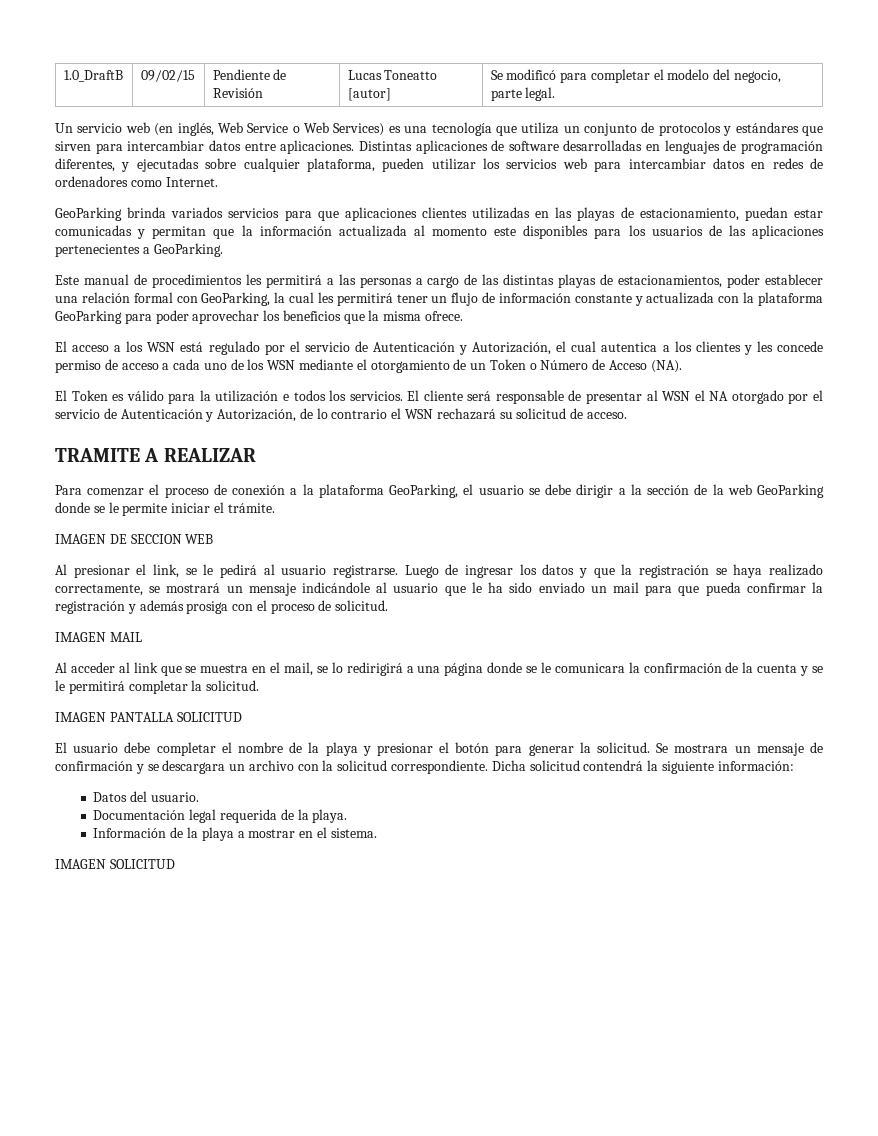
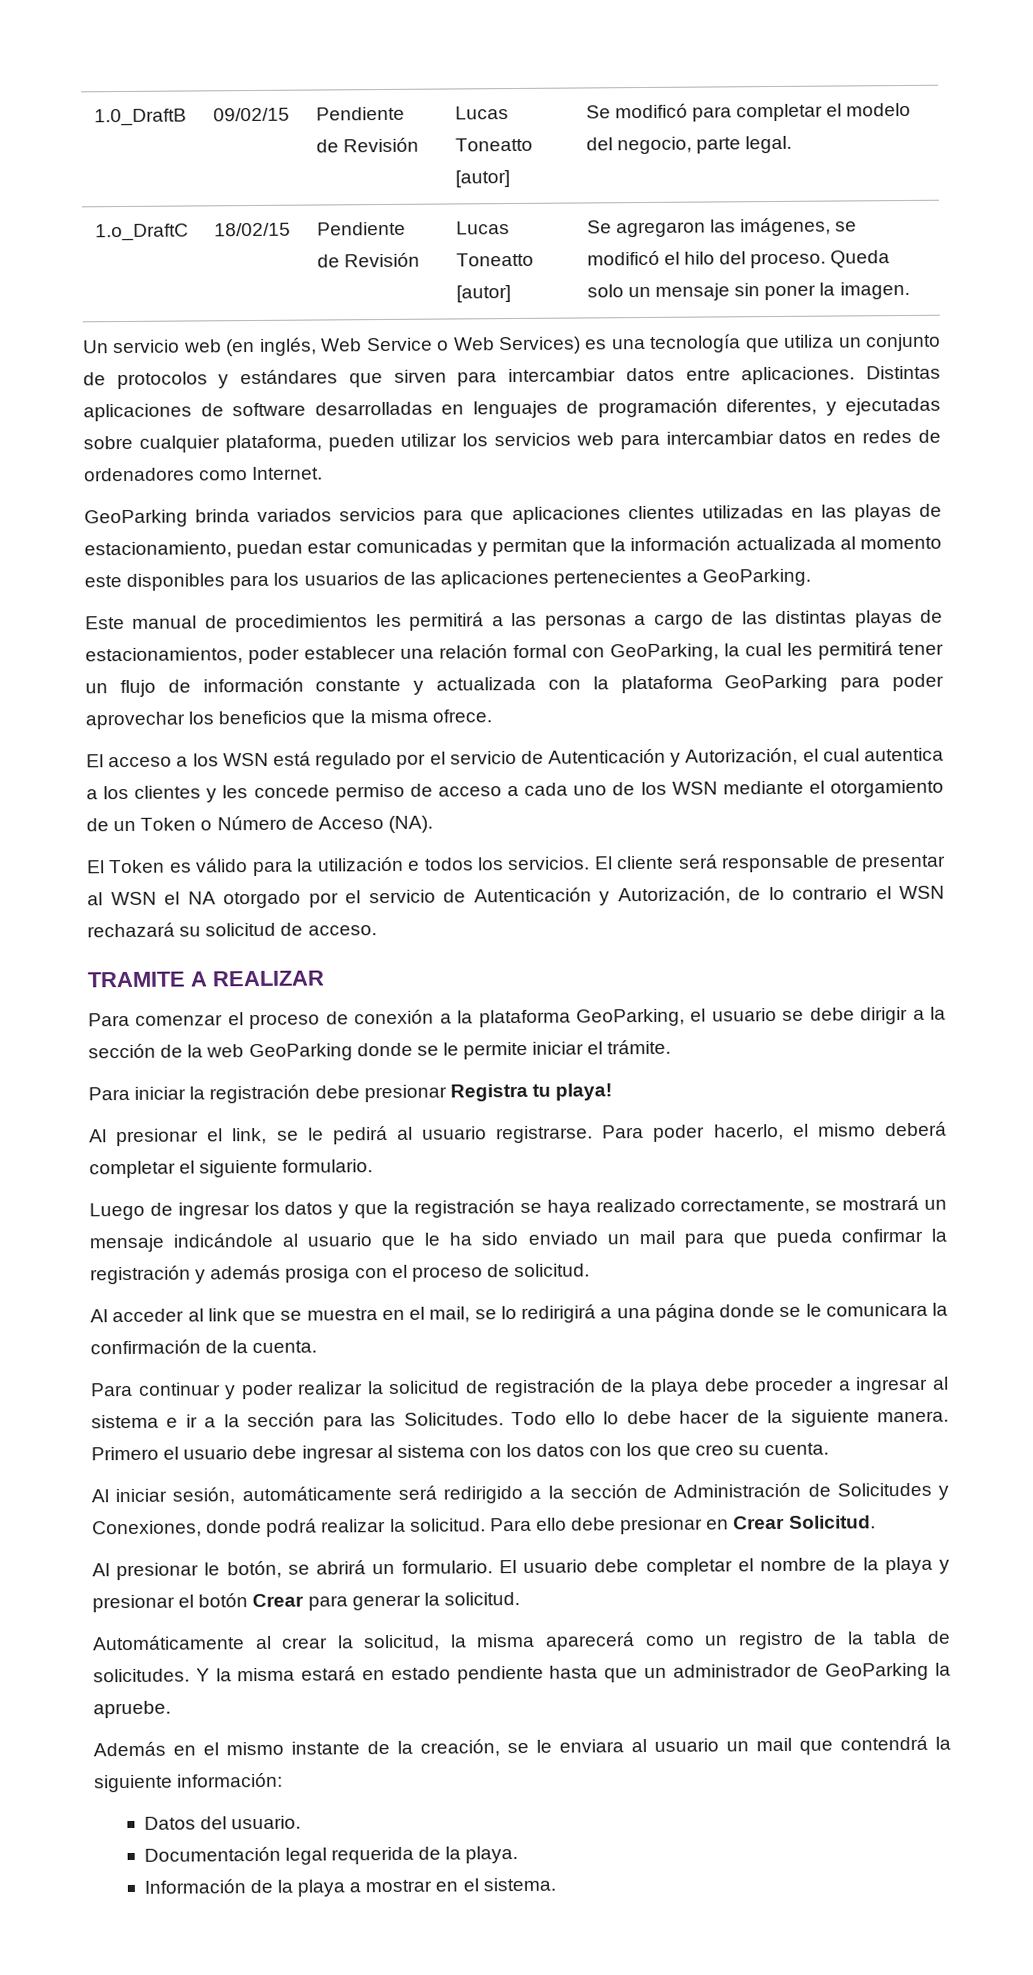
+ 1.o_DraftC | 18/02/15 | Pendiente de Revisión | Lucas Toneatto [autor] | Se agregaron las imágenes, se modificó el hilo del proceso. Queda solo un mensaje sin poner la imagen.
- IMAGEN DE SECCION WEB
+ Para iniciar la registración debe presionar Registra tu playa!
- Al presionar el link, se le pedirá al usuario registrarse. Luego de ingresar los datos y que la registración se haya realizado correctamente, se mostrará un mensaje indicándole al usuario que le ha sido enviado un mail para que pueda confirmar la registración y además prosiga con el proceso de solicitud.
+ Al presionar el link, se le pedirá al usuario registrarse. Para poder hacerlo, el mismo deberá completar el siguiente formulario.
+ Luego de ingresar los datos y que la registración se haya realizado correctamente, se mostrará un mensaje indicándole al usuario que le ha sido enviado un mail para que pueda confirmar la registración y además prosiga con el proceso de solicitud.
- IMAGEN MAIL
- Al acceder al link que se muestra en el mail, se lo redirigirá a una página donde se le comunicara la confirmación de la cuenta y se le permitirá completar la solicitud.
- IMAGEN PANTALLA SOLICITUD
- El usuario debe completar el nombre de la playa y presionar el botón para generar la solicitud. Se mostrara un mensaje de confirmación y se descargara un archivo con la solicitud correspondiente. Dicha solicitud contendrá la siguiente información:
+ Al acceder al link que se muestra en el mail, se lo redirigirá a una página donde se le comunicara la confirmación de la cuenta.
+ Para continuar y poder realizar la solicitud de registración de la playa debe proceder a ingresar al sistema e ir a la sección para las Solicitudes. Todo ello lo debe hacer de la siguiente manera. Primero el usuario debe ingresar al sistema con los datos con los que creo su cuenta.
+ Al iniciar sesión, automáticamente será redirigido a la sección de Administración de Solicitudes y Conexiones, donde podrá realizar la solicitud. Para ello debe presionar en Crear Solicitud.
+ Al presionar le botón, se abrirá un formulario. El usuario debe completar el nombre de la playa y presionar el botón Crear para generar la solicitud.
+ Automáticamente al crear la solicitud, la misma aparecerá como un registro de la tabla de solicitudes. Y la misma estará en estado pendiente hasta que un administrador de GeoParking la apruebe.
+ Además en el mismo instante de la creación, se le enviara al usuario un mail que contendrá la siguiente información:
- IMAGEN SOLICITUD

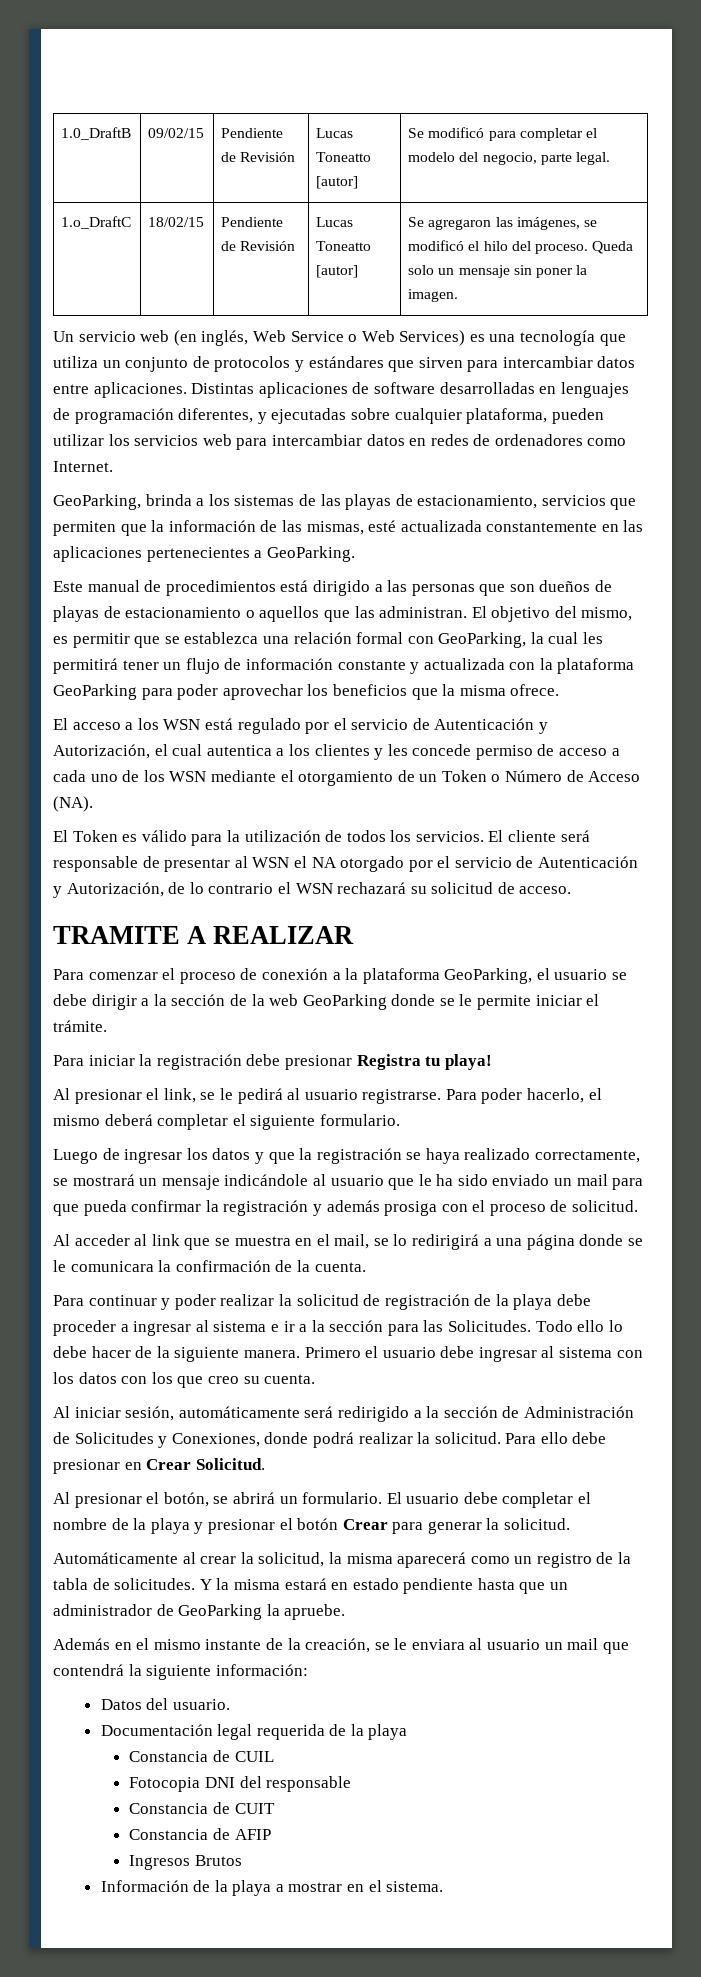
- GeoParking brinda variados servicios para que aplicaciones clientes utilizadas en las playas de estacionamiento, puedan estar comunicadas y permitan que la información actualizada al momento este disponibles para los usuarios de las aplicaciones pertenecientes a GeoParking.
+ GeoParking, brinda a los sistemas de las playas de estacionamiento, servicios que permiten que la información de las mismas, esté actualizada constantemente en las aplicaciones pertenecientes a GeoParking.
- Este manual de procedimientos les permitirá a las personas a cargo de las distintas playas de estacionamientos, poder establecer una relación formal con GeoParking, la cual les permitirá tener un flujo de información constante y actualizada con la plataforma GeoParking para poder aprovechar los beneficios que la misma ofrece.
+ Este manual de procedimientos está dirigido a las personas que son dueños de playas de estacionamiento o aquellos que las administran. El objetivo del mismo, es permitir que se establezca una relación formal con GeoParking, la cual les permitirá tener un flujo de información constante y actualizada con la plataforma GeoParking para poder aprovechar los beneficios que la misma ofrece.
- El Token es válido para la utilización e todos los servicios.
+ El Token es válido para la utilización de todos los servicios.
- Al presionar le botón, se abrirá un formulario.
+ Al presionar el botón, se abrirá un formulario.
- Documentación legal requerida de la playa.
+ Documentación legal requerida de la playa
+ Constancia de CUIL
+ Fotocopia DNI del responsable
+ Constancia de CUIT
+ Constancia de AFIP
+ Ingresos Brutos

